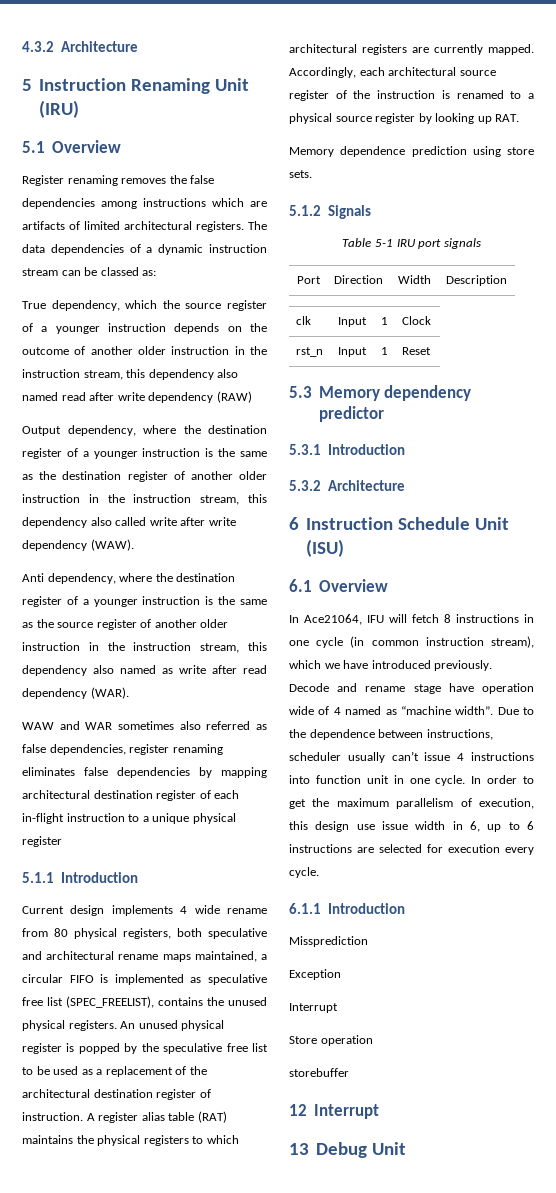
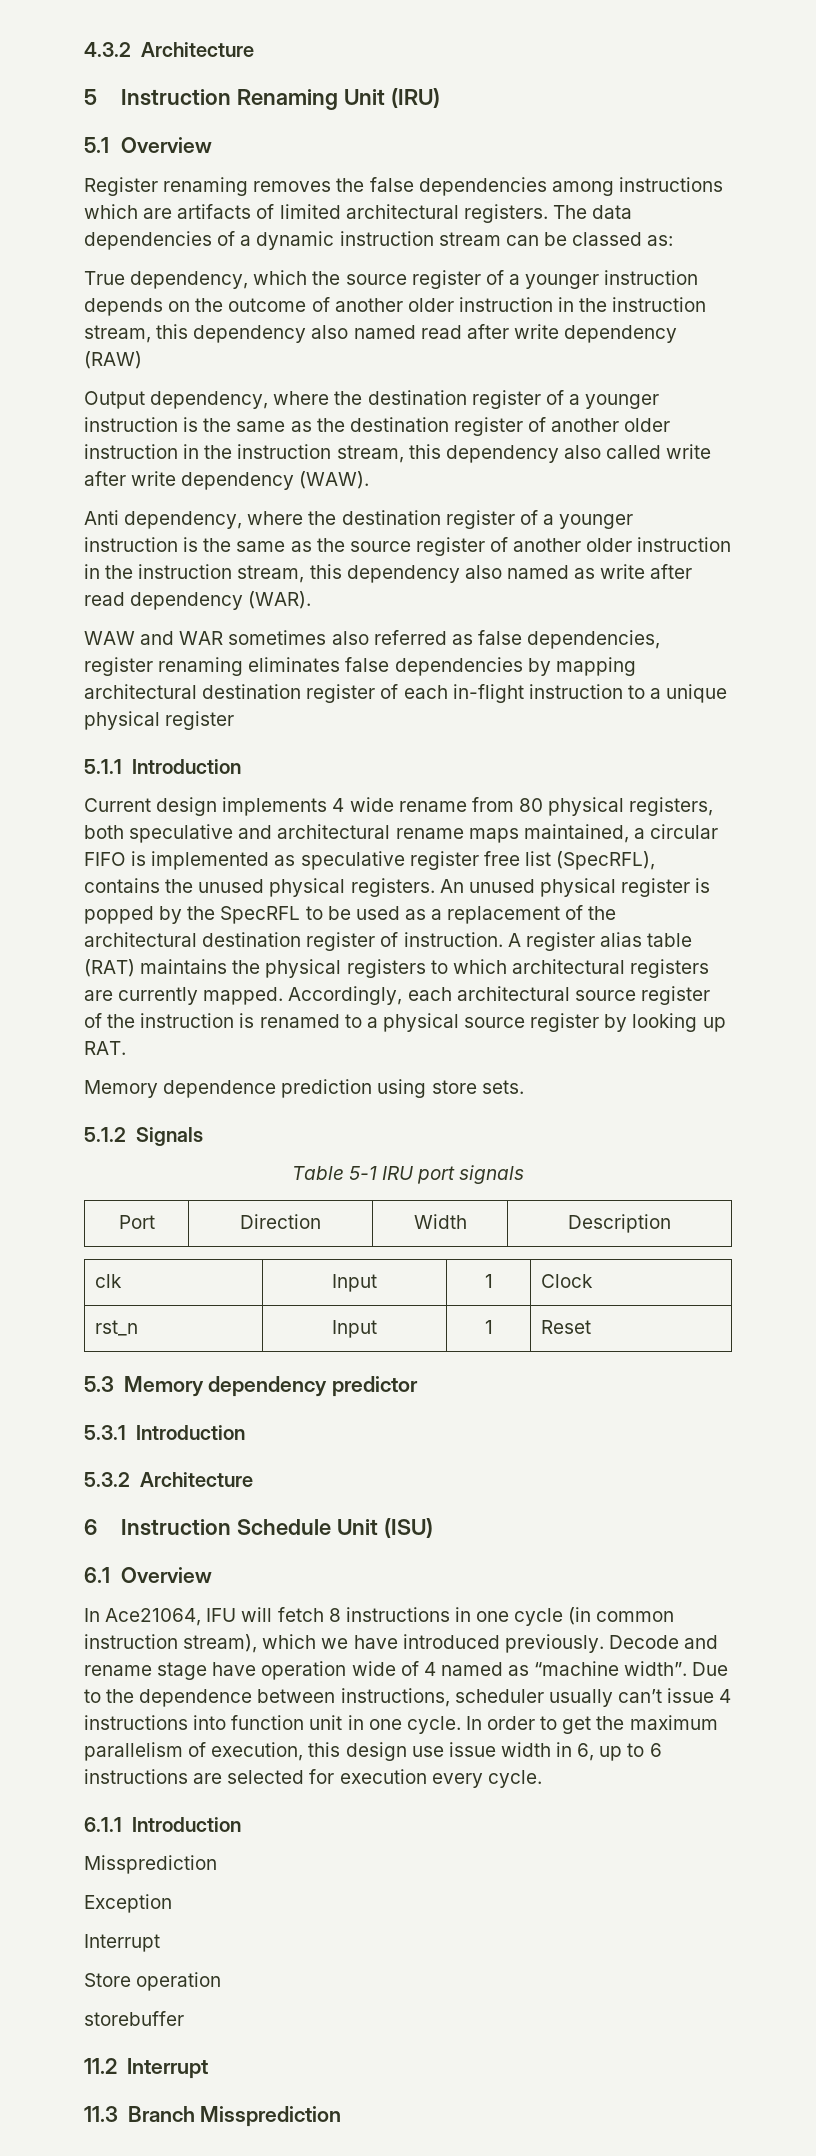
- Current design implements 4 wide rename from 80 physical registers, both speculative and architectural rename maps maintained, a circular FIFO is implemented as speculative free list (SPEC_FREELIST), contains the unused physical registers.
+ Current design implements 4 wide rename from 80 physical registers, both speculative and architectural rename maps maintained, a circular FIFO is implemented as speculative register free list (SpecRFL), contains the unused physical registers.
- An unused physical register is popped by the speculative free list to be used as a replacement of the architectural destination register of instruction.
+ An unused physical register is popped by the SpecRFL to be used as a replacement of the architectural destination register of instruction.
- 12 Interrupt
- 13 Debug Unit
+ 11.2 Interrupt
+ 11.3 Branch Missprediction

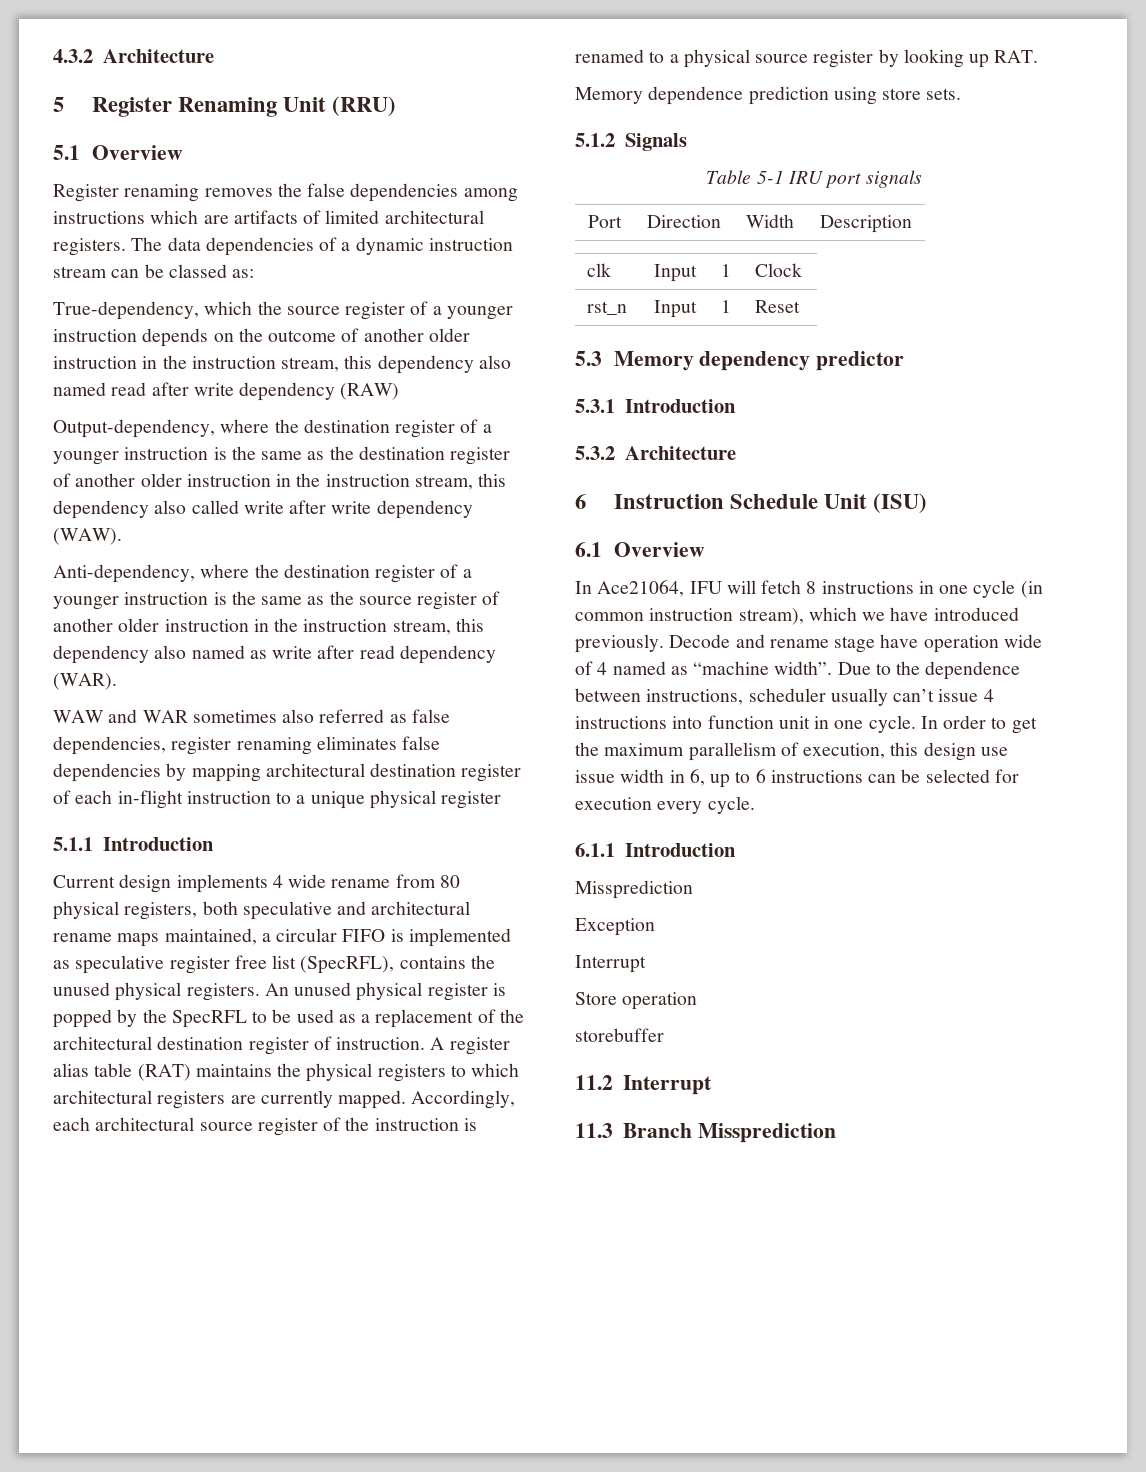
- 5 Instruction Renaming Unit (IRU)
+ 5 Register Renaming Unit (RRU)
- True dependency, which the source register of a younger instruction depends on the outcome of another older instruction in the instruction stream, this dependency also named read after write dependency (RAW)
+ True-dependency, which the source register of a younger instruction depends on the outcome of another older instruction in the instruction stream, this dependency also named read after write dependency (RAW)
- Output dependency, where the destination register of a younger instruction is the same as the destination register of another older instruction in the instruction stream, this dependency also called write after write dependency (WAW).
+ Output-dependency, where the destination register of a younger instruction is the same as the destination register of another older instruction in the instruction stream, this dependency also called write after write dependency (WAW).
- Anti dependency, where the destination register of a younger instruction is the same as the source register of another older instruction in the instruction stream, this dependency also named as write after read dependency (WAR).
+ Anti-dependency, where the destination register of a younger instruction is the same as the source register of another older instruction in the instruction stream, this dependency also named as write after read dependency (WAR).
- In order to get the maximum parallelism of execution, this design use issue width in 6, up to 6 instructions are selected for execution every cycle.
+ In order to get the maximum parallelism of execution, this design use issue width in 6, up to 6 instructions can be selected for execution every cycle.

